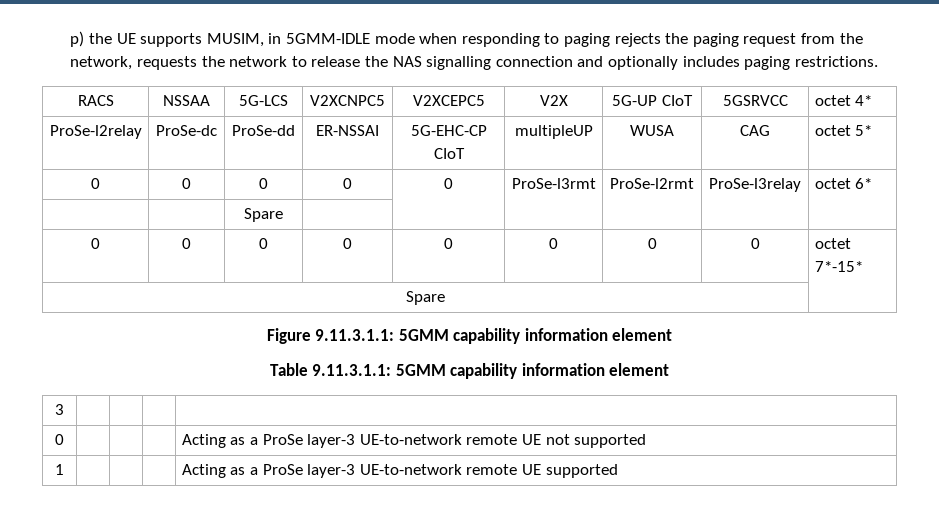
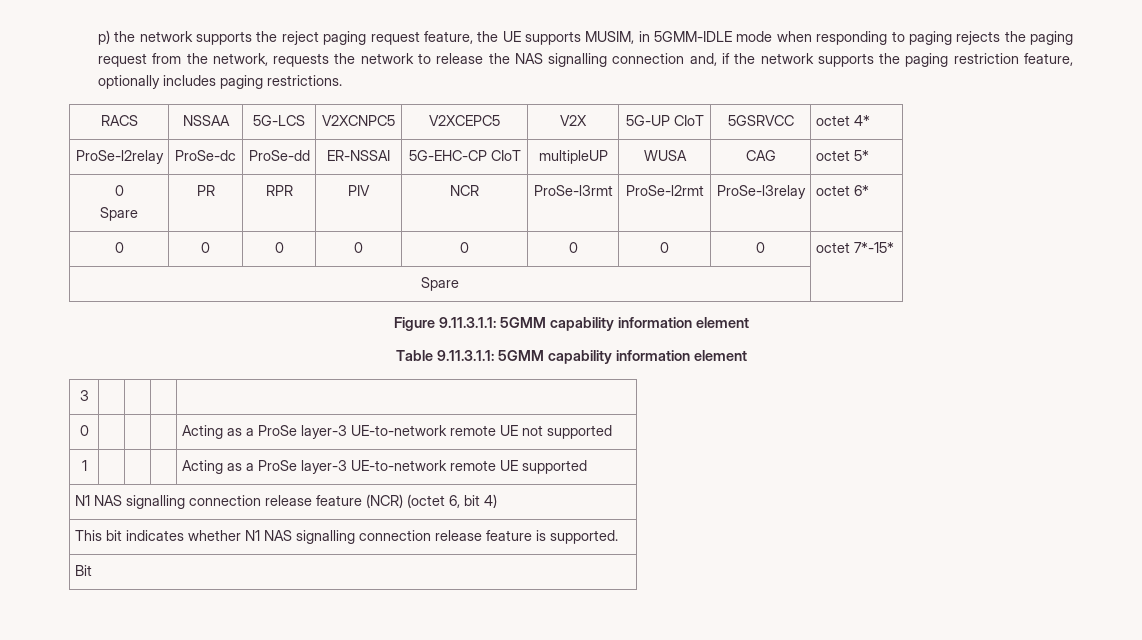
- p) the UE supports MUSIM, in 5GMM-IDLE mode when responding to paging rejects the paging request from the network, requests the network to release the NAS signalling connection and optionally includes paging restrictions.
+ p) the network supports the reject paging request feature, the UE supports MUSIM, in 5GMM-IDLE mode when responding to paging rejects the paging request from the network, requests the network to release the NAS signalling connection and, if the network supports the paging restriction feature, optionally includes paging restrictions.
  ProSe-l2relay | ProSe-dc | ProSe-dd | ER-NSSAI | 5G-EHC-CP CIoT | multipleUP | WUSA | CAG | octet 5*
- 0 | 0 | 0 | 0 | 0 | ProSe-l3rmt | ProSe-l2rmt | ProSe-l3relay | octet 6*
+ 0
+ Spare | PR | RPR | PIV | NCR | ProSe-l3rmt | ProSe-l2rmt | ProSe-l3relay | octet 6*
- | | Spare | | | | | |
+ N1 NAS signalling connection release feature (NCR) (octet 6, bit 4)
+ This bit indicates whether N1 NAS signalling connection release feature is supported.
+ Bit

